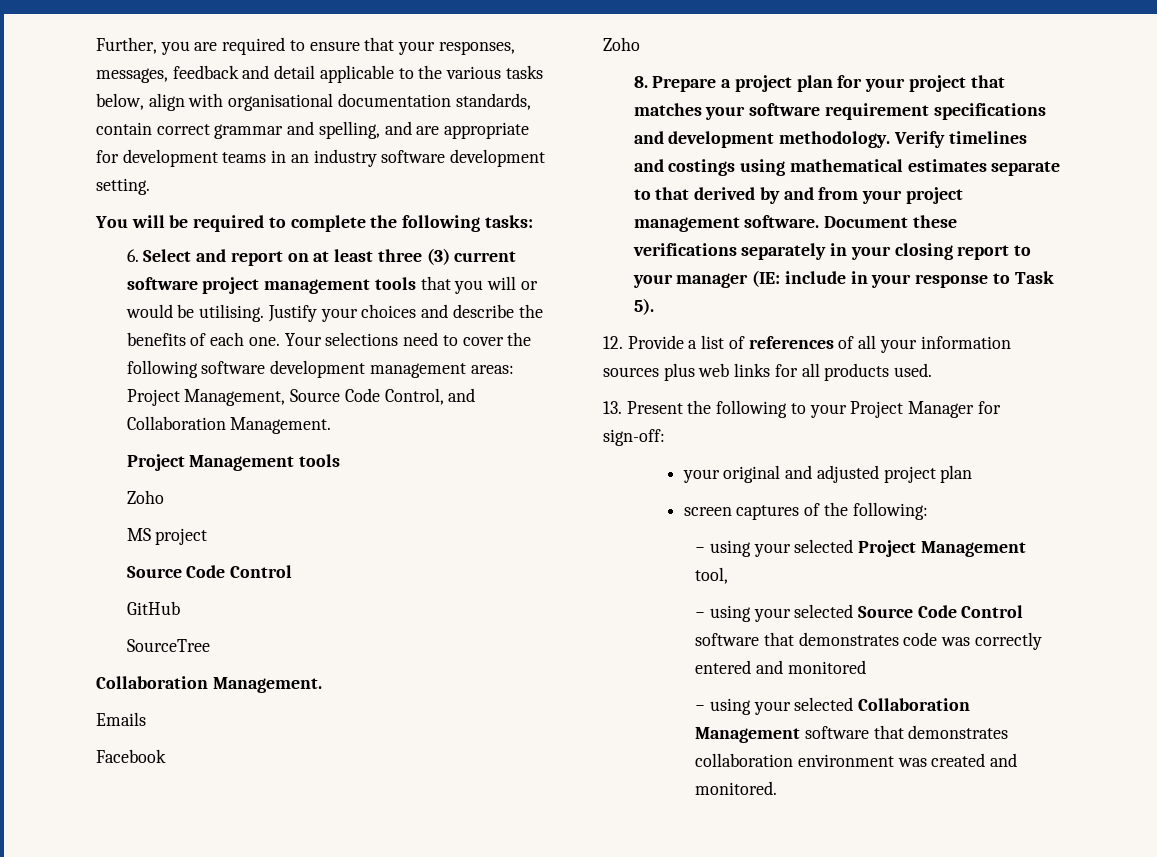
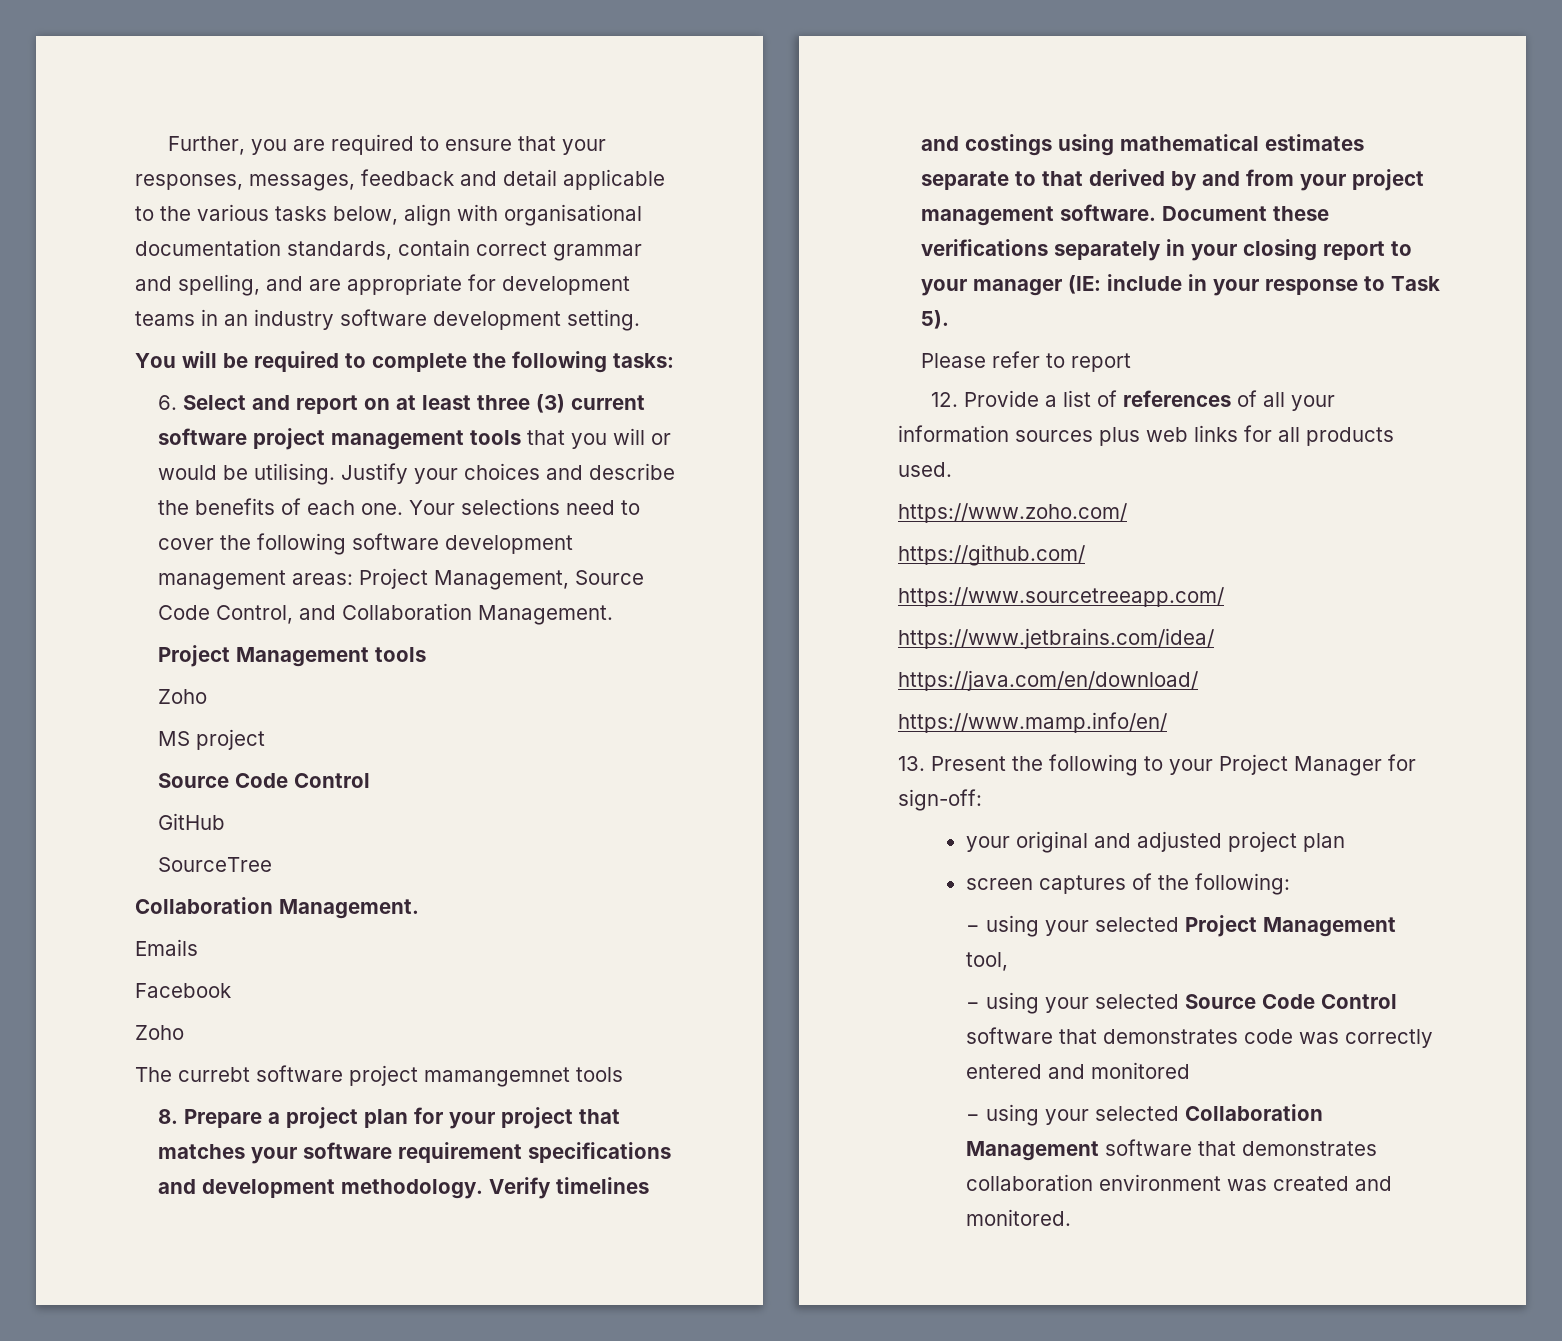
+ The currebt software project mamangemnet tools
+ Please refer to report
+ https://www.zoho.com/
+ https://github.com/
+ https://www.sourcetreeapp.com/
+ https://www.jetbrains.com/idea/
+ https://java.com/en/download/
+ https://www.mamp.info/en/

